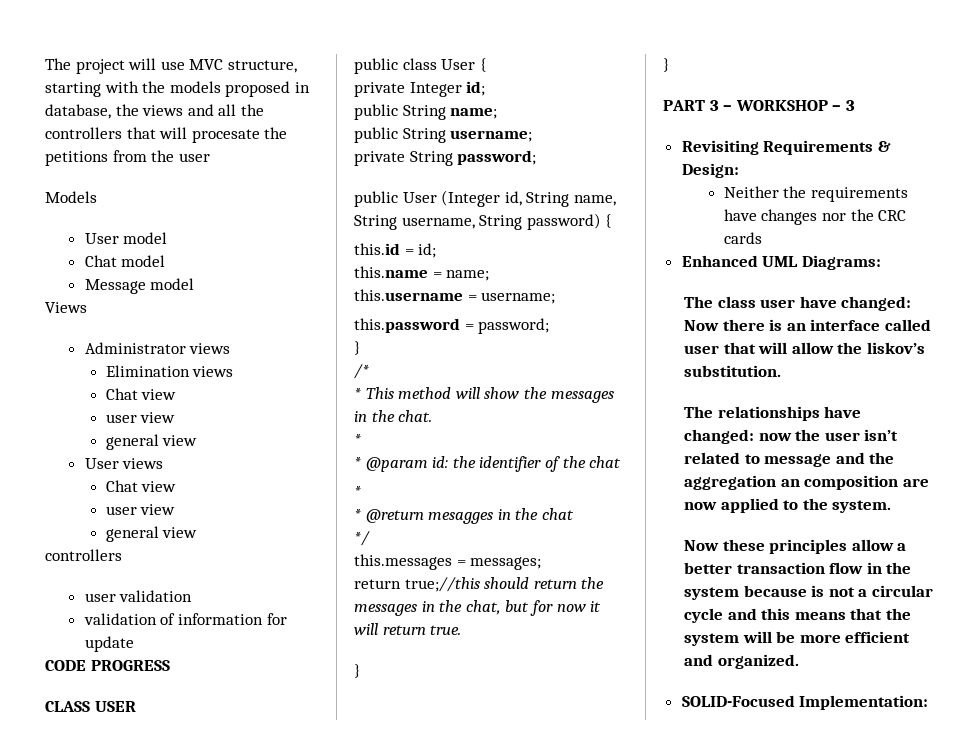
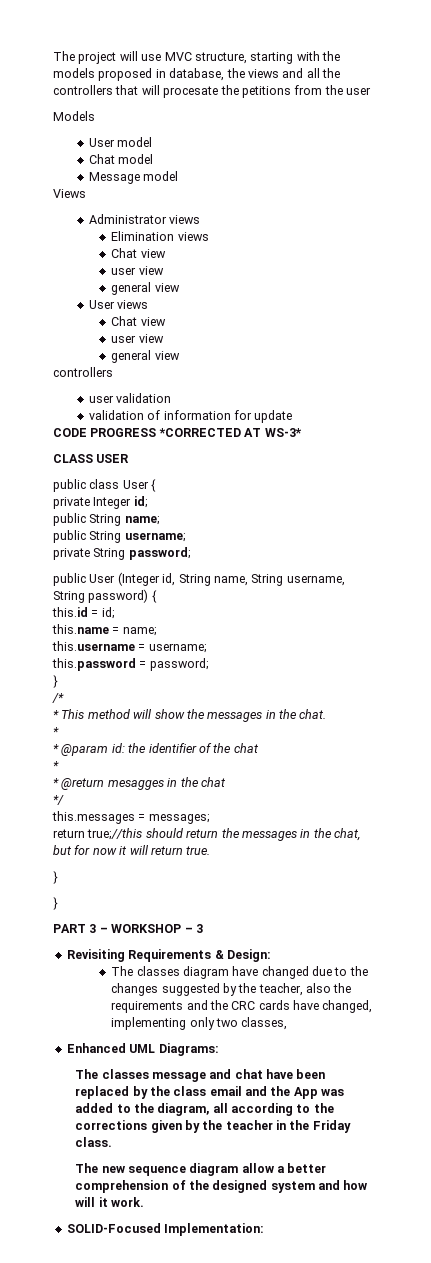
- CODE PROGRESS
+ CODE PROGRESS *CORRECTED AT WS-3*
- Neither the requirements have changes nor the CRC cards
+ The classes diagram have changed due to the changes suggested by the teacher, also the requirements and the CRC cards have changed, implementing only two classes,
  Enhanced UML Diagrams:
- The class user have changed: Now there is an interface called user that will allow the liskov’s substitution.
- The relationships have changed: now the user isn’t related to message and the aggregation an composition are now applied to the system.
- Now these principles allow a better transaction flow in the system because is not a circular cycle and this means that the system will be more efficient and organized.
+ The classes message and chat have been replaced by the class email and the App was added to the diagram, all according to the corrections given by the teacher in the Friday class.
+ The new sequence diagram allow a better comprehension of the designed system and how will it work.

